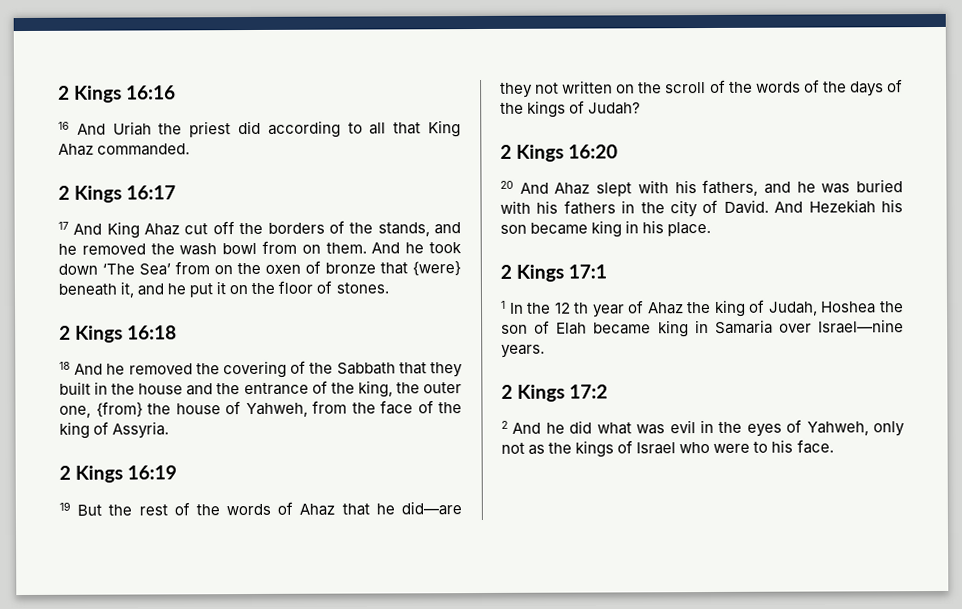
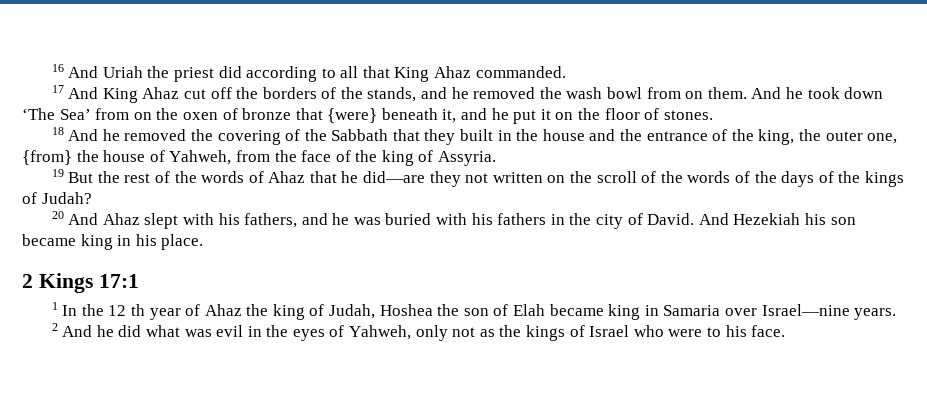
- 2 Kings 16:16
- 2 Kings 16:17
- 2 Kings 16:18
- 2 Kings 16:19
- 2 Kings 16:20
- 2 Kings 17:2

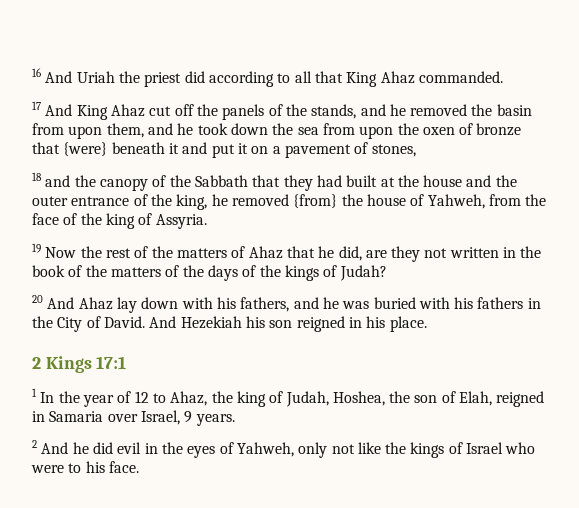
- 17 And King Ahaz cut off the borders of the stands, and he removed the wash bowl from on them. And he took down ‘The Sea’ from on the oxen of bronze that {were} beneath it, and he put it on the floor of stones.
- 18 And he removed the covering of the Sabbath that they built in the house and the entrance of the king, the outer one, {from} the house of Yahweh, from the face of the king of Assyria.
+ 17 And King Ahaz cut off the panels of the stands, and he removed the basin from upon them, and he took down the sea from upon the oxen of bronze that {were} beneath it and put it on a pavement of stones,
+ 18 and the canopy of the Sabbath that they had built at the house and the outer entrance of the king, he removed {from} the house of Yahweh, from the face of the king of Assyria.
- 19 But the rest of the words of Ahaz that he did—are they not written on the scroll of the words of the days of the kings of Judah?
+ 19 Now the rest of the matters of Ahaz that he did, are they not written in the book of the matters of the days of the kings of Judah?
- 20 And Ahaz slept with his fathers, and he was buried with his fathers in the city of David.
+ 20 And Ahaz lay down with his fathers, and he was buried with his fathers in the City of David.
- And Hezekiah his son became king in his place.
+ And Hezekiah his son reigned in his place.
- 1 In the 12 th year of Ahaz the king of Judah, Hoshea the son of Elah became king in Samaria over Israel—nine years.
+ 1 In the year of 12 to Ahaz, the king of Judah, Hoshea, the son of Elah, reigned in Samaria over Israel, 9 years.
- 2 And he did what was evil in the eyes of Yahweh, only not as the kings of Israel who were to his face.
+ 2 And he did evil in the eyes of Yahweh, only not like the kings of Israel who were to his face.

